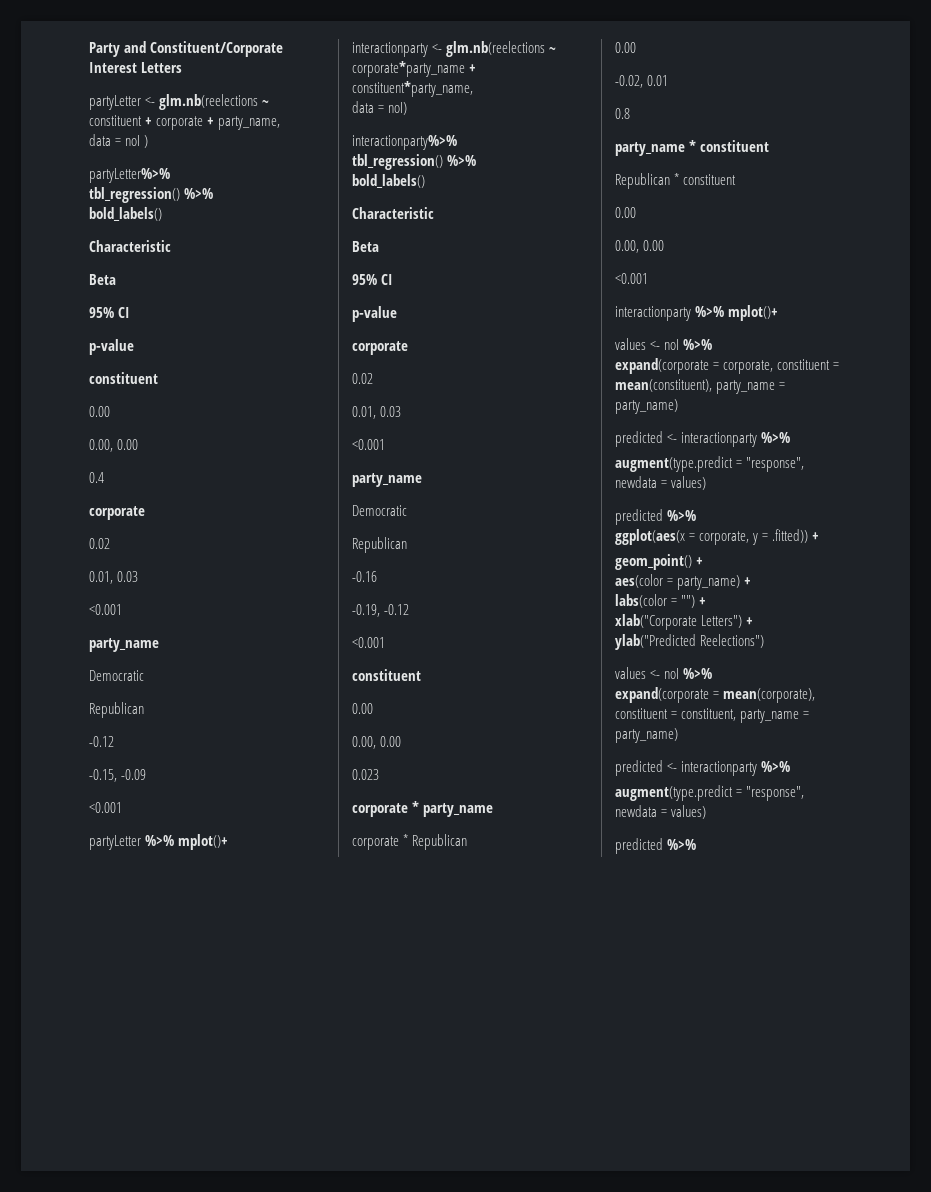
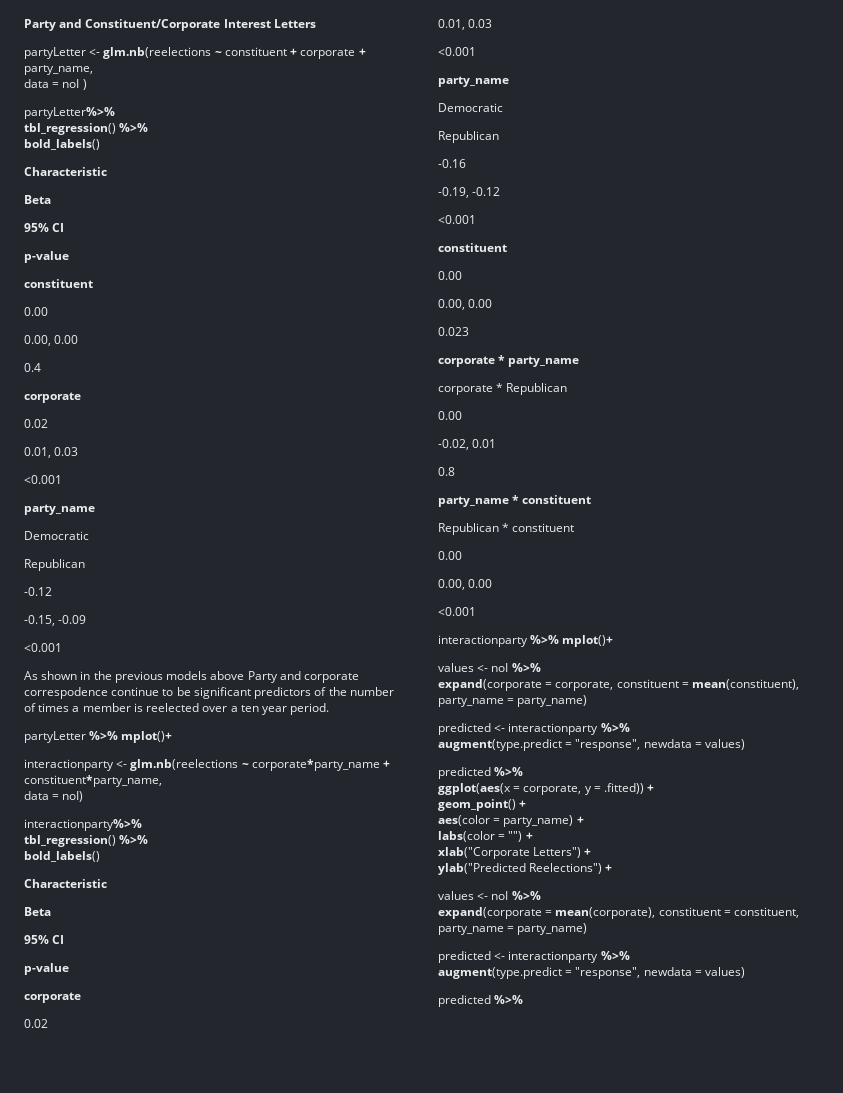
+ As shown in the previous models above Party and corporate correspodence continue to be significant predictors of the number of times a member is reelected over a ten year period.
- ylab("Predicted Reelections")
+ ylab("Predicted Reelections") +

